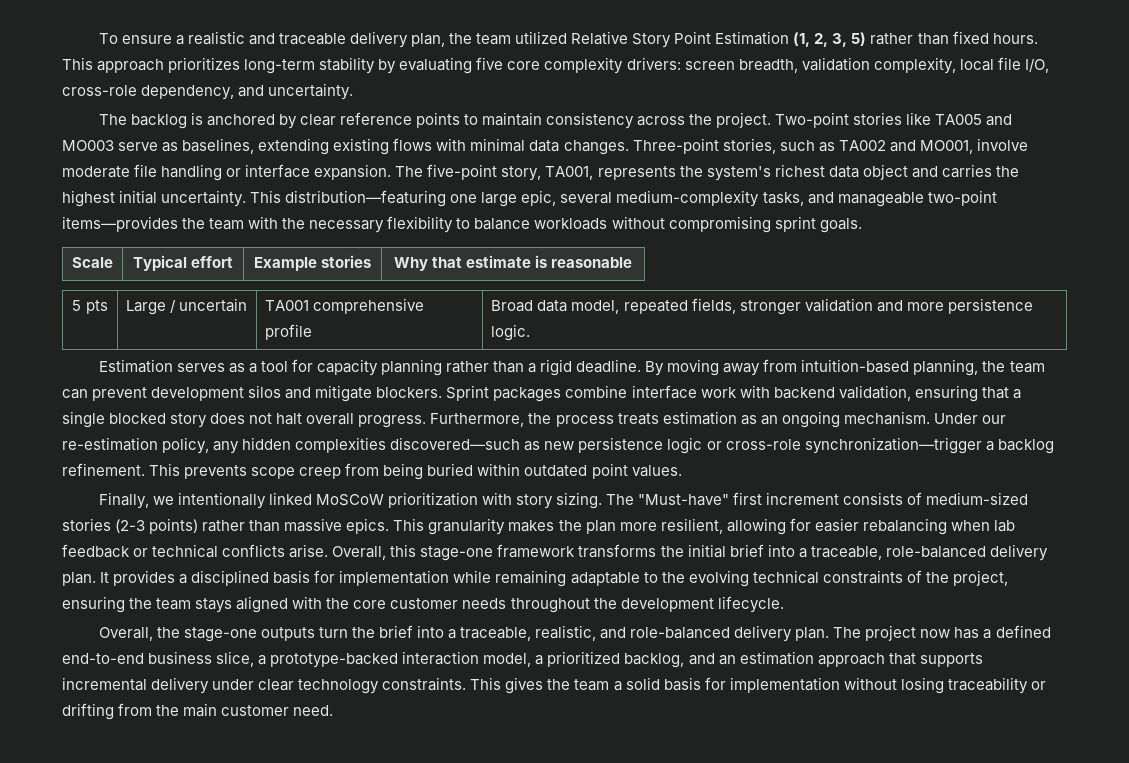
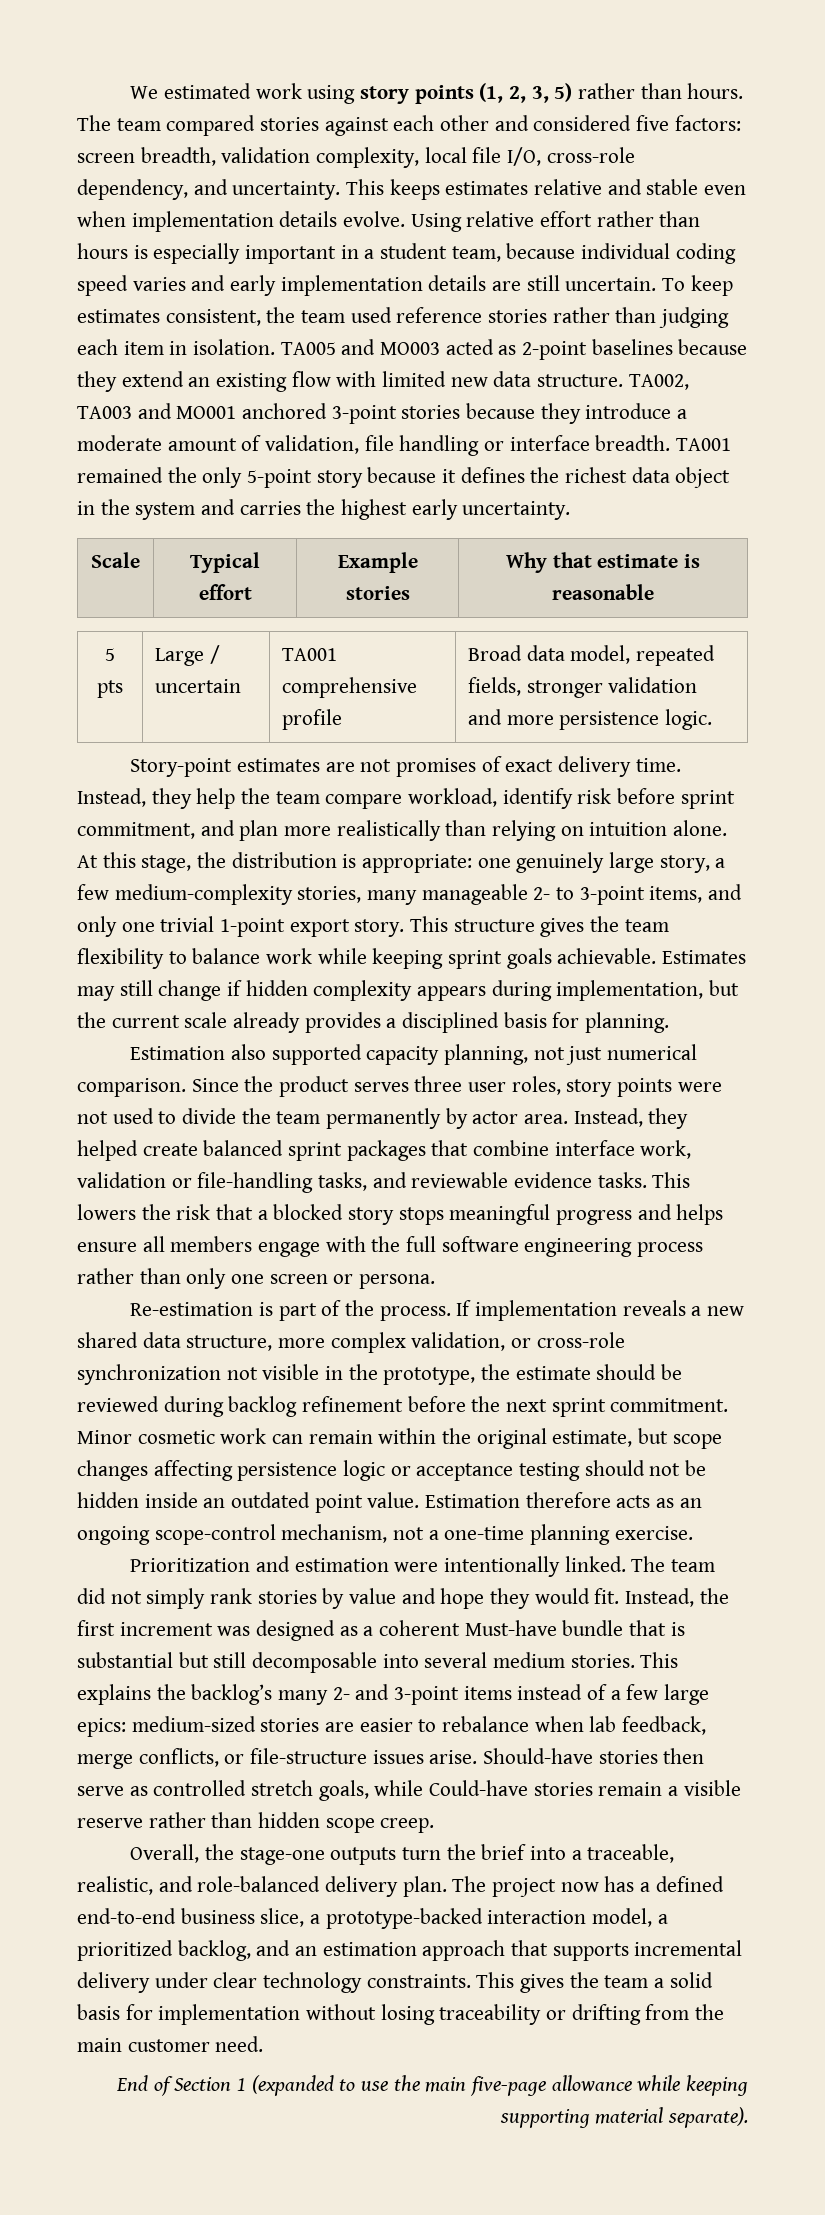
- To ensure a realistic and traceable delivery plan, the team utilized Relative Story Point Estimation (1, 2, 3, 5) rather than fixed hours. This approach prioritizes long-term stability by evaluating five core complexity drivers: screen breadth, validation complexity, local file I/O, cross-role dependency, and uncertainty.
- The backlog is anchored by clear reference points to maintain consistency across the project. Two-point stories like TA005 and MO003 serve as baselines, extending existing flows with minimal data changes. Three-point stories, such as TA002 and MO001, involve moderate file handling or interface expansion. The five-point story, TA001, represents the system's richest data object and carries the highest initial uncertainty. This distribution—featuring one large epic, several medium-complexity tasks, and manageable two-point items—provides the team with the necessary flexibility to balance workloads without compromising sprint goals.
+ We estimated work using story points (1, 2, 3, 5) rather than hours. The team compared stories against each other and considered five factors: screen breadth, validation complexity, local file I/O, cross-role dependency, and uncertainty. This keeps estimates relative and stable even when implementation details evolve. Using relative effort rather than hours is especially important in a student team, because individual coding speed varies and early implementation details are still uncertain. To keep estimates consistent, the team used reference stories rather than judging each item in isolation. TA005 and MO003 acted as 2-point baselines because they extend an existing flow with limited new data structure. TA002, TA003 and MO001 anchored 3-point stories because they introduce a moderate amount of validation, file handling or interface breadth. TA001 remained the only 5-point story because it defines the richest data object in the system and carries the highest early uncertainty.
- Estimation serves as a tool for capacity planning rather than a rigid deadline. By moving away from intuition-based planning, the team can prevent development silos and mitigate blockers. Sprint packages combine interface work with backend validation, ensuring that a single blocked story does not halt overall progress. Furthermore, the process treats estimation as an ongoing mechanism. Under our re-estimation policy, any hidden complexities discovered—such as new persistence logic or cross-role synchronization—trigger a backlog refinement. This prevents scope creep from being buried within outdated point values.
- Finally, we intentionally linked MoSCoW prioritization with story sizing. The "Must-have" first increment consists of medium-sized stories (2-3 points) rather than massive epics. This granularity makes the plan more resilient, allowing for easier rebalancing when lab feedback or technical conflicts arise. Overall, this stage-one framework transforms the initial brief into a traceable, role-balanced delivery plan. It provides a disciplined basis for implementation while remaining adaptable to the evolving technical constraints of the project, ensuring the team stays aligned with the core customer needs throughout the development lifecycle.
+ Story-point estimates are not promises of exact delivery time. Instead, they help the team compare workload, identify risk before sprint commitment, and plan more realistically than relying on intuition alone. At this stage, the distribution is appropriate: one genuinely large story, a few medium-complexity stories, many manageable 2- to 3-point items, and only one trivial 1-point export story. This structure gives the team flexibility to balance work while keeping sprint goals achievable. Estimates may still change if hidden complexity appears during implementation, but the current scale already provides a disciplined basis for planning.
+ Estimation also supported capacity planning, not just numerical comparison. Since the product serves three user roles, story points were not used to divide the team permanently by actor area. Instead, they helped create balanced sprint packages that combine interface work, validation or file-handling tasks, and reviewable evidence tasks. This lowers the risk that a blocked story stops meaningful progress and helps ensure all members engage with the full software engineering process rather than only one screen or persona.
+ Re-estimation is part of the process. If implementation reveals a new shared data structure, more complex validation, or cross-role synchronization not visible in the prototype, the estimate should be reviewed during backlog refinement before the next sprint commitment. Minor cosmetic work can remain within the original estimate, but scope changes affecting persistence logic or acceptance testing should not be hidden inside an outdated point value. Estimation therefore acts as an ongoing scope-control mechanism, not a one-time planning exercise.
+ Prioritization and estimation were intentionally linked. The team did not simply rank stories by value and hope they would fit. Instead, the first increment was designed as a coherent Must-have bundle that is substantial but still decomposable into several medium stories. This explains the backlog’s many 2- and 3-point items instead of a few large epics: medium-sized stories are easier to rebalance when lab feedback, merge conflicts, or file-structure issues arise. Should-have stories then serve as controlled stretch goals, while Could-have stories remain a visible reserve rather than hidden scope creep.
+ End of Section 1 (expanded to use the main five-page allowance while keeping supporting material separate).

